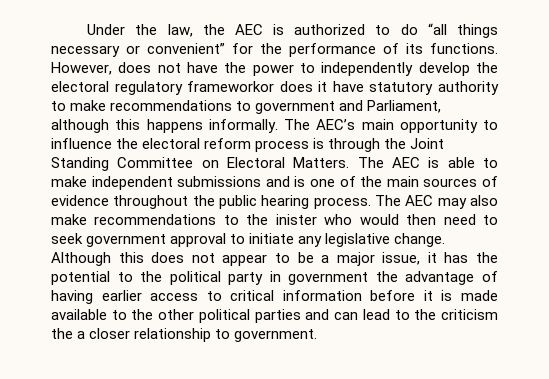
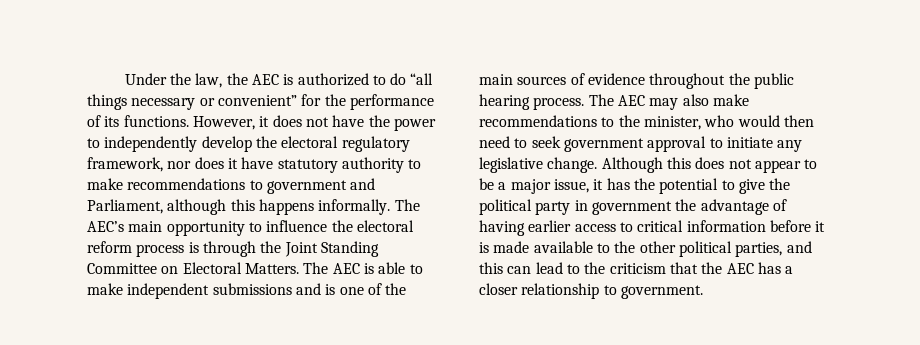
- However, does not have the power to independently develop the electoral regulatory frameworkor does it have statutory authority to make recommendations to government and Parliament, although this happens informally.
+ However, it does not have the power to independently develop the electoral regulatory framework, nor does it have statutory authority to make recommendations to government and Parliament, although this happens informally.
- The AEC may also make recommendations to the inister who would then need to seek government approval to initiate any legislative change.
+ The AEC may also make recommendations to the minister, who would then need to seek government approval to initiate any legislative change.
- Although this does not appear to be a major issue, it has the potential to the political party in government the advantage of having earlier access to critical information before it is made available to the other political parties and can lead to the criticism the a closer relationship to government.
+ Although this does not appear to be a major issue, it has the potential to give the political party in government the advantage of having earlier access to critical information before it is made available to the other political parties, and this can lead to the criticism that the AEC has a closer relationship to government.

